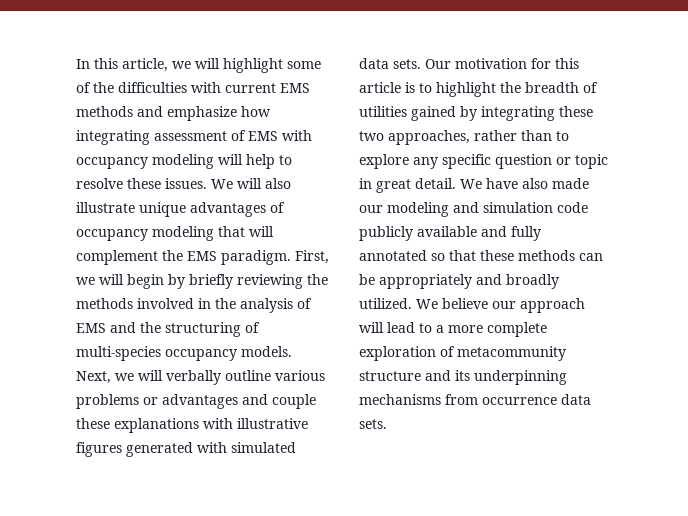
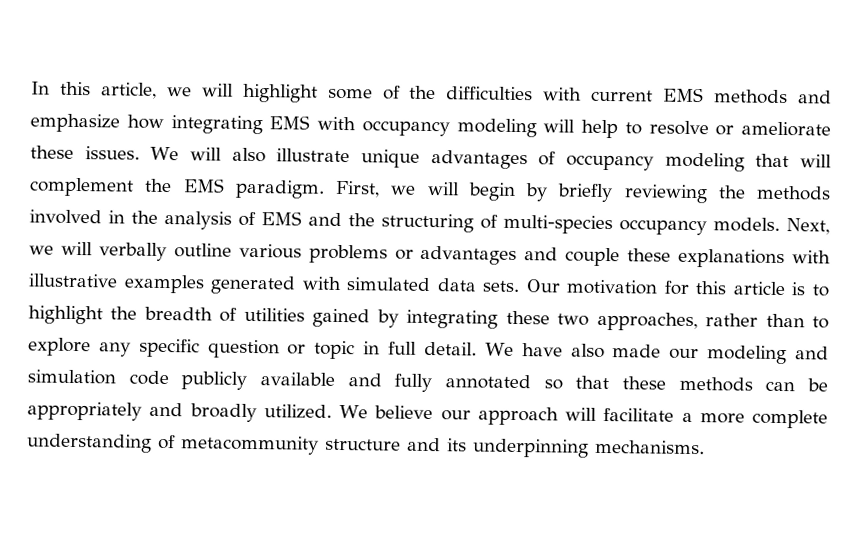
- In this article, we will highlight some of the difficulties with current EMS methods and emphasize how integrating assessment of EMS with occupancy modeling will help to resolve these issues.
+ In this article, we will highlight some of the difficulties with current EMS methods and emphasize how integrating EMS with occupancy modeling will help to resolve or ameliorate these issues.
- Next, we will verbally outline various problems or advantages and couple these explanations with illustrative figures generated with simulated data sets.
+ Next, we will verbally outline various problems or advantages and couple these explanations with illustrative examples generated with simulated data sets.
- Our motivation for this article is to highlight the breadth of utilities gained by integrating these two approaches, rather than to explore any specific question or topic in great detail.
+ Our motivation for this article is to highlight the breadth of utilities gained by integrating these two approaches, rather than to explore any specific question or topic in full detail.
- We believe our approach will lead to a more complete exploration of metacommunity structure and its underpinning mechanisms from occurrence data sets.
+ We believe our approach will facilitate a more complete understanding of metacommunity structure and its underpinning mechanisms.

